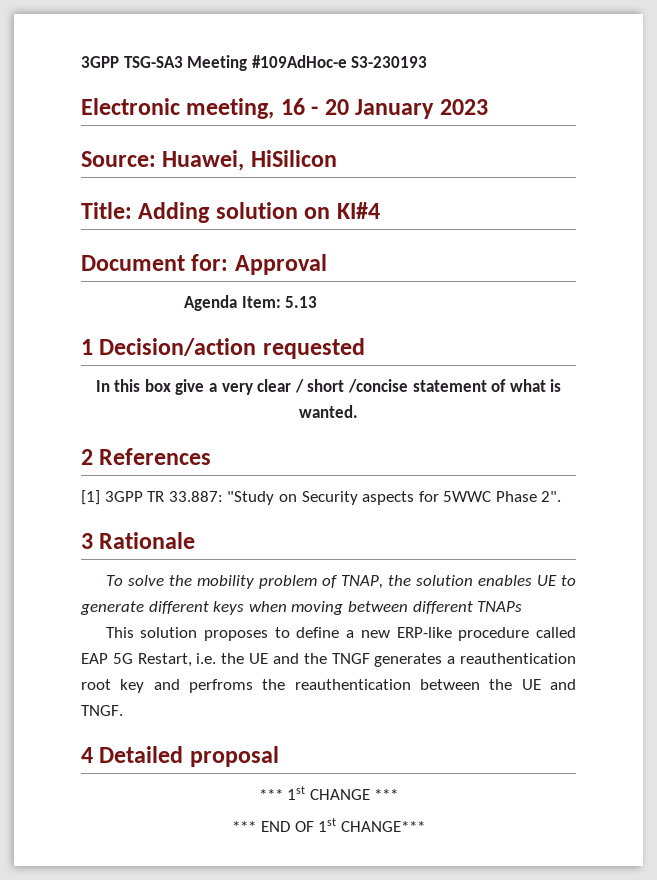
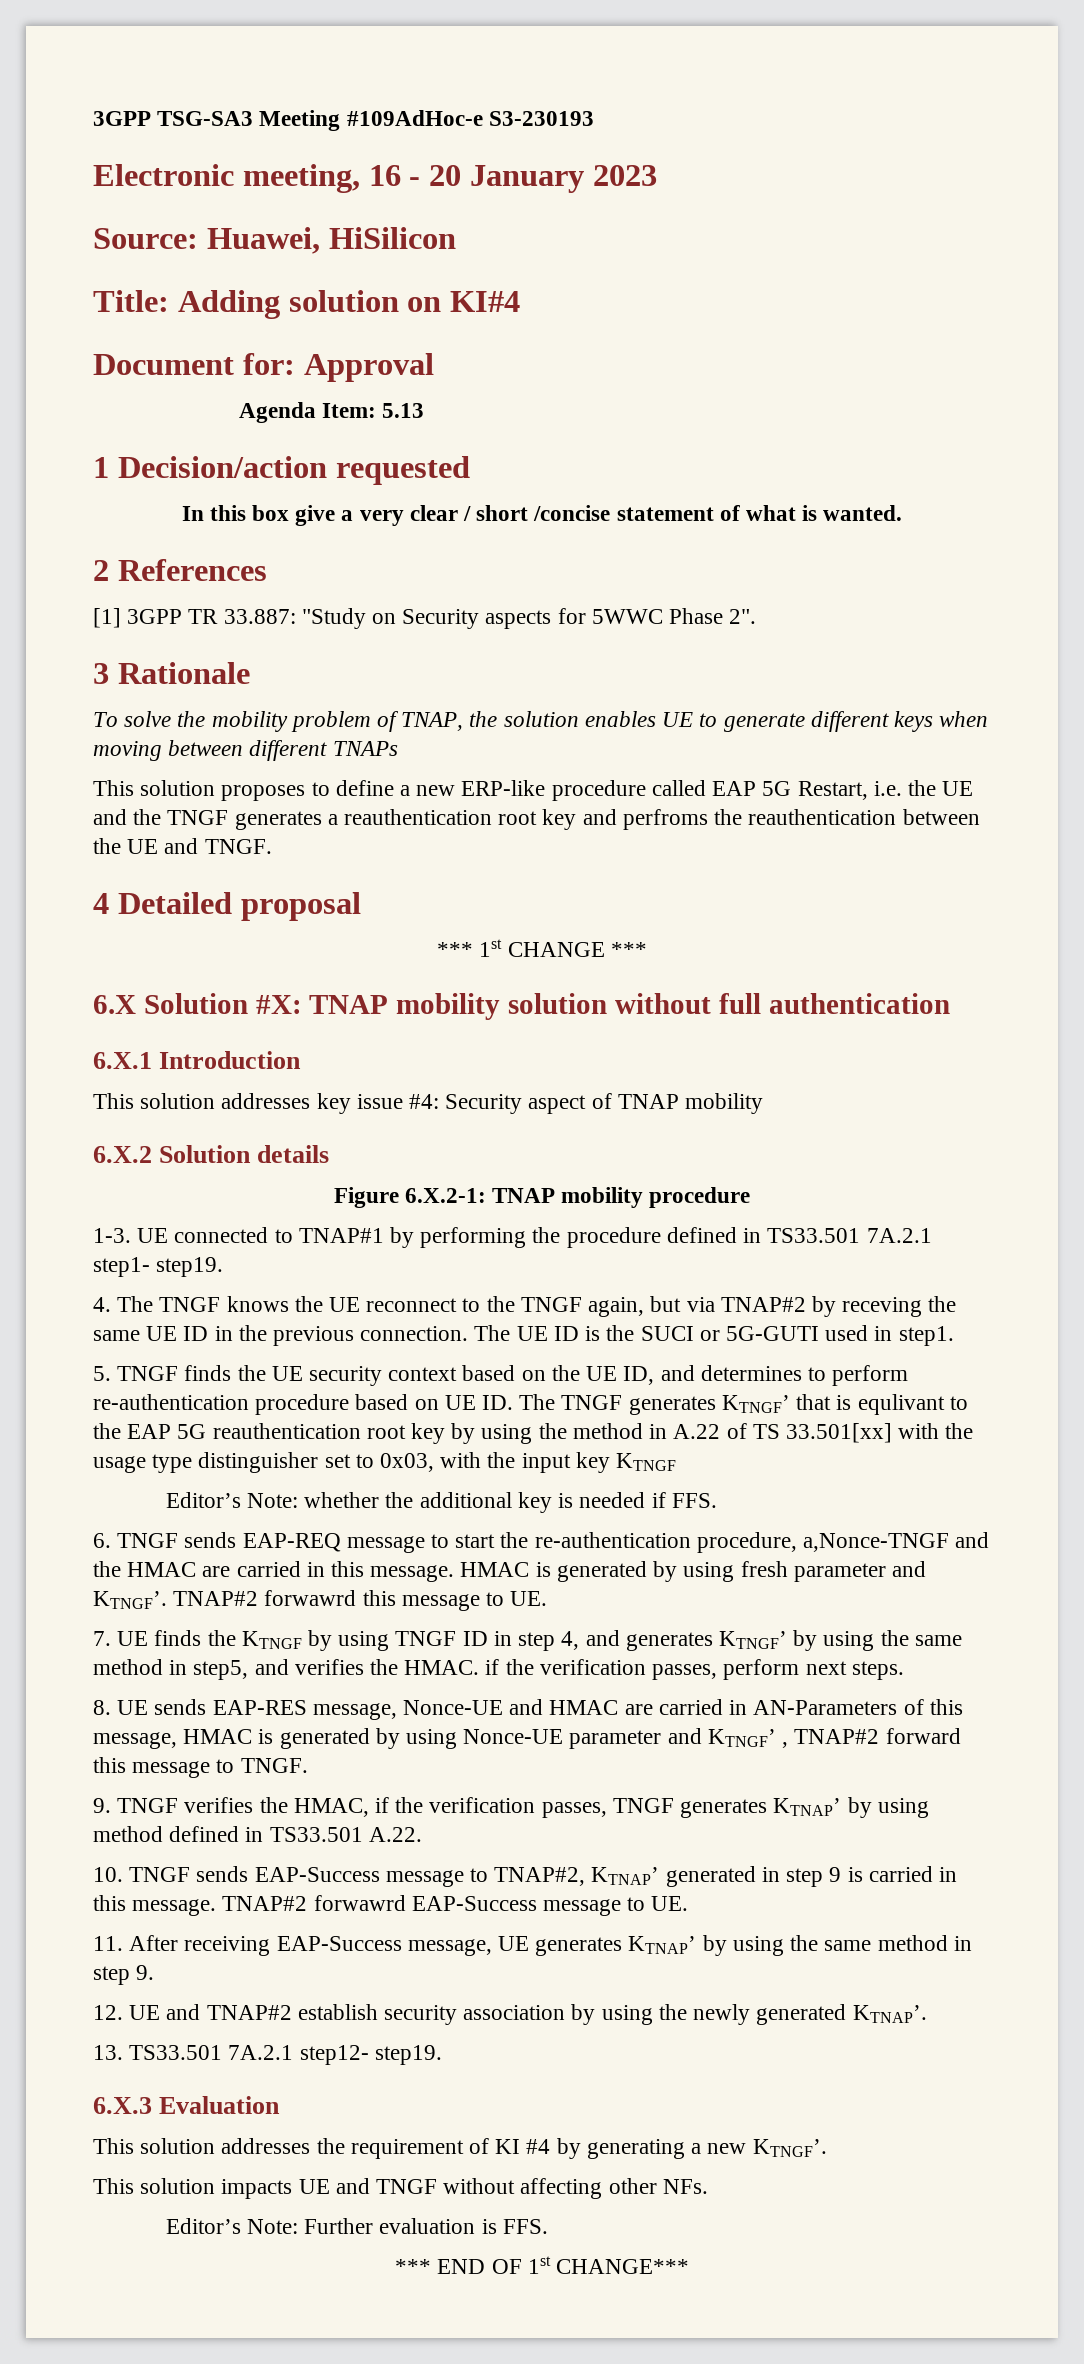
+ 6.X Solution #X: TNAP mobility solution without full authentication
+ 6.X.1 Introduction
+ This solution addresses key issue #4: Security aspect of TNAP mobility
+ 6.X.2 Solution details
+ Figure 6.X.2-1: TNAP mobility procedure
+ 1-3. UE connected to TNAP#1 by performing the procedure defined in TS33.501 7A.2.1 step1- step19.
+ 4. The TNGF knows the UE reconnect to the TNGF again, but via TNAP#2 by receving the same UE ID in the previous connection. The UE ID is the SUCI or 5G-GUTI used in step1.
+ 5. TNGF finds the UE security context based on the UE ID, and determines to perform re-authentication procedure based on UE ID. The TNGF generates KTNGF’ that is equlivant to the EAP 5G reauthentication root key by using the method in A.22 of TS 33.501[xx] with the usage type distinguisher set to 0x03, with the input key KTNGF
+ Editor’s Note: whether the additional key is needed if FFS.
+ 6. TNGF sends EAP-REQ message to start the re-authentication procedure, a,Nonce-TNGF and the HMAC are carried in this message. HMAC is generated by using fresh parameter and KTNGF’. TNAP#2 forwawrd this message to UE.
+ 7. UE finds the KTNGF by using TNGF ID in step 4, and generates KTNGF’ by using the same method in step5, and verifies the HMAC. if the verification passes, perform next steps.
+ 8. UE sends EAP-RES message, Nonce-UE and HMAC are carried in AN-Parameters of this message, HMAC is generated by using Nonce-UE parameter and KTNGF’ , TNAP#2 forward this message to TNGF.
+ 9. TNGF verifies the HMAC, if the verification passes, TNGF generates KTNAP’ by using method defined in TS33.501 A.22.
+ 10. TNGF sends EAP-Success message to TNAP#2, KTNAP’ generated in step 9 is carried in this message. TNAP#2 forwawrd EAP-Success message to UE.
+ 11. After receiving EAP-Success message, UE generates KTNAP’ by using the same method in step 9.
+ 12. UE and TNAP#2 establish security association by using the newly generated KTNAP’.
+ 13. TS33.501 7A.2.1 step12- step19.
+ 6.X.3 Evaluation
+ This solution addresses the requirement of KI #4 by generating a new KTNGF’.
+ This solution impacts UE and TNGF without affecting other NFs.
+ Editor’s Note: Further evaluation is FFS.

